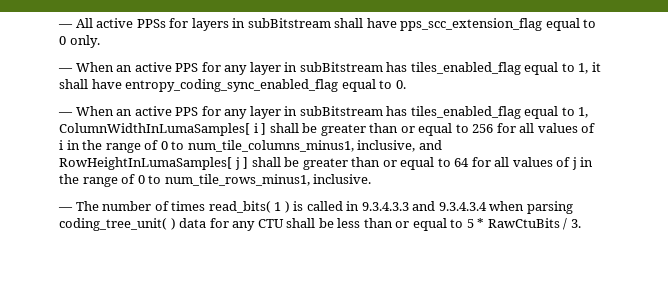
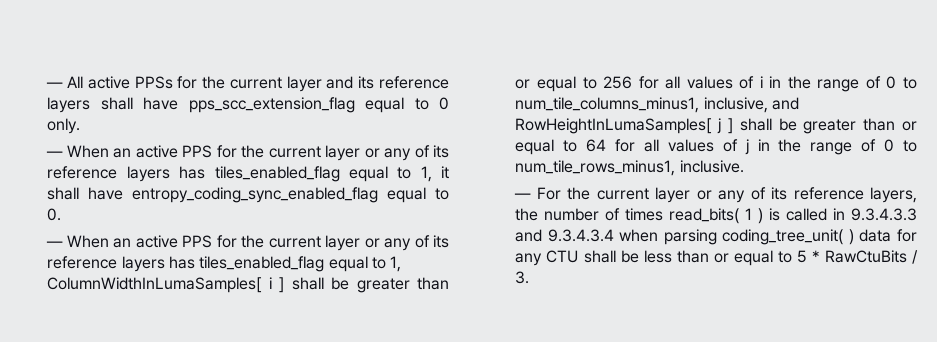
- — All active PPSs for layers in subBitstream shall have pps_scc_extension_flag equal to 0 only.
+ — All active PPSs for the current layer and its reference layers shall have pps_scc_extension_flag equal to 0 only.
- — When an active PPS for any layer in subBitstream has tiles_enabled_flag equal to 1, it shall have entropy_coding_sync_enabled_flag equal to 0.
+ — When an active PPS for the current layer or any of its reference layers has tiles_enabled_flag equal to 1, it shall have entropy_coding_sync_enabled_flag equal to 0.
- — When an active PPS for any layer in subBitstream has tiles_enabled_flag equal to 1, ColumnWidthInLumaSamples[ i ] shall be greater than or equal to 256 for all values of i in the range of 0 to num_tile_columns_minus1, inclusive, and RowHeightInLumaSamples[ j ] shall be greater than or equal to 64 for all values of j in the range of 0 to num_tile_rows_minus1, inclusive.
+ — When an active PPS for the current layer or any of its reference layers has tiles_enabled_flag equal to 1, ColumnWidthInLumaSamples[ i ] shall be greater than or equal to 256 for all values of i in the range of 0 to num_tile_columns_minus1, inclusive, and RowHeightInLumaSamples[ j ] shall be greater than or equal to 64 for all values of j in the range of 0 to num_tile_rows_minus1, inclusive.
- — The number of times read_bits( 1 ) is called in 9.3.4.3.3 and 9.3.4.3.4 when parsing coding_tree_unit( ) data for any CTU shall be less than or equal to 5 * RawCtuBits / 3.
+ — For the current layer or any of its reference layers, the number of times read_bits( 1 ) is called in 9.3.4.3.3 and 9.3.4.3.4 when parsing coding_tree_unit( ) data for any CTU shall be less than or equal to 5 * RawCtuBits / 3.

